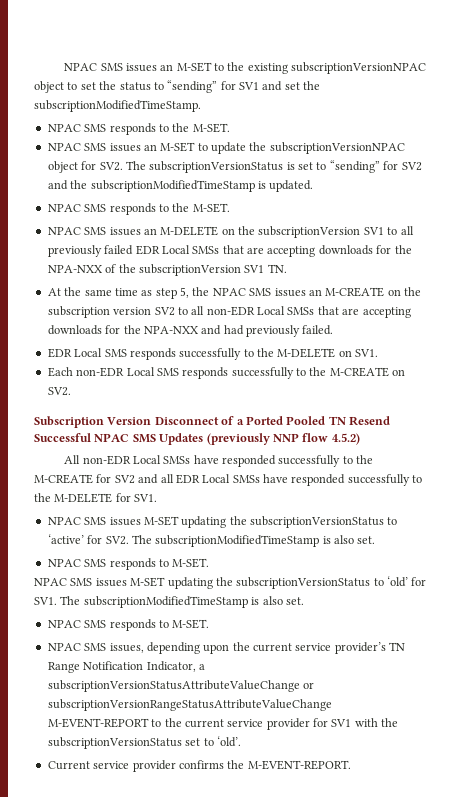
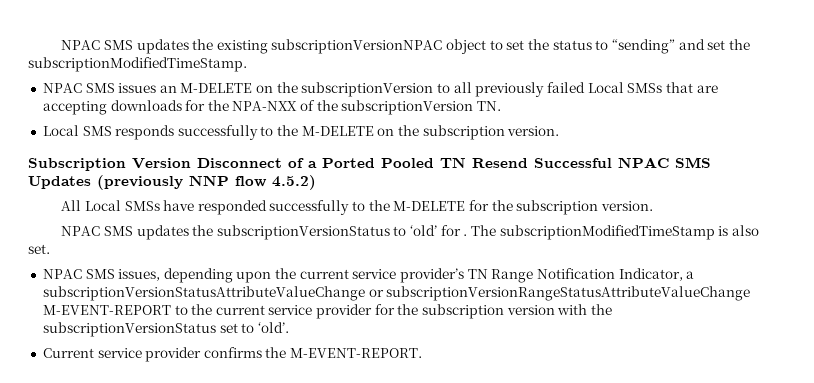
- NPAC SMS issues an M-SET to the existing subscriptionVersionNPAC object to set the status to “sending” for SV1 and set the subscriptionModifiedTimeStamp.
- NPAC SMS responds to the M-SET.
- NPAC SMS issues an M-SET to update the subscriptionVersionNPAC object for SV2. The subscriptionVersionStatus is set to “sending” for SV2 and the subscriptionModifiedTimeStamp is updated.
- NPAC SMS responds to the M-SET.
+ NPAC SMS updates the existing subscriptionVersionNPAC object to set the status to “sending” and set the subscriptionModifiedTimeStamp.
- NPAC SMS issues an M-DELETE on the subscriptionVersion SV1 to all previously failed EDR Local SMSs that are accepting downloads for the NPA-NXX of the subscriptionVersion SV1 TN.
+ NPAC SMS issues an M-DELETE on the subscriptionVersion to all previously failed Local SMSs that are accepting downloads for the NPA-NXX of the subscriptionVersion TN.
- At the same time as step 5, the NPAC SMS issues an M-CREATE on the subscription version SV2 to all non-EDR Local SMSs that are accepting downloads for the NPA-NXX and had previously failed.
- EDR Local SMS responds successfully to the M-DELETE on SV1.
- Each non-EDR Local SMS responds successfully to the M-CREATE on SV2.
+ Local SMS responds successfully to the M-DELETE on the subscription version.
- All non-EDR Local SMSs have responded successfully to the M-CREATE for SV2 and all EDR Local SMSs have responded successfully to the M-DELETE for SV1.
- NPAC SMS issues M-SET updating the subscriptionVersionStatus to ‘active’ for SV2. The subscriptionModifiedTimeStamp is also set.
- NPAC SMS responds to M-SET.
- NPAC SMS issues M-SET updating the subscriptionVersionStatus to ‘old’ for SV1. The subscriptionModifiedTimeStamp is also set.
- NPAC SMS responds to M-SET.
+ All Local SMSs have responded successfully to the M-DELETE for the subscription version.
+ NPAC SMS updates the subscriptionVersionStatus to ‘old’ for . The subscriptionModifiedTimeStamp is also set.
- NPAC SMS issues, depending upon the current service provider’s TN Range Notification Indicator, a subscriptionVersionStatusAttributeValueChange or subscriptionVersionRangeStatusAttributeValueChange M-EVENT-REPORT to the current service provider for SV1 with the subscriptionVersionStatus set to ‘old’.
+ NPAC SMS issues, depending upon the current service provider’s TN Range Notification Indicator, a subscriptionVersionStatusAttributeValueChange or subscriptionVersionRangeStatusAttributeValueChange M-EVENT-REPORT to the current service provider for the subscription version with the subscriptionVersionStatus set to ‘old’.

